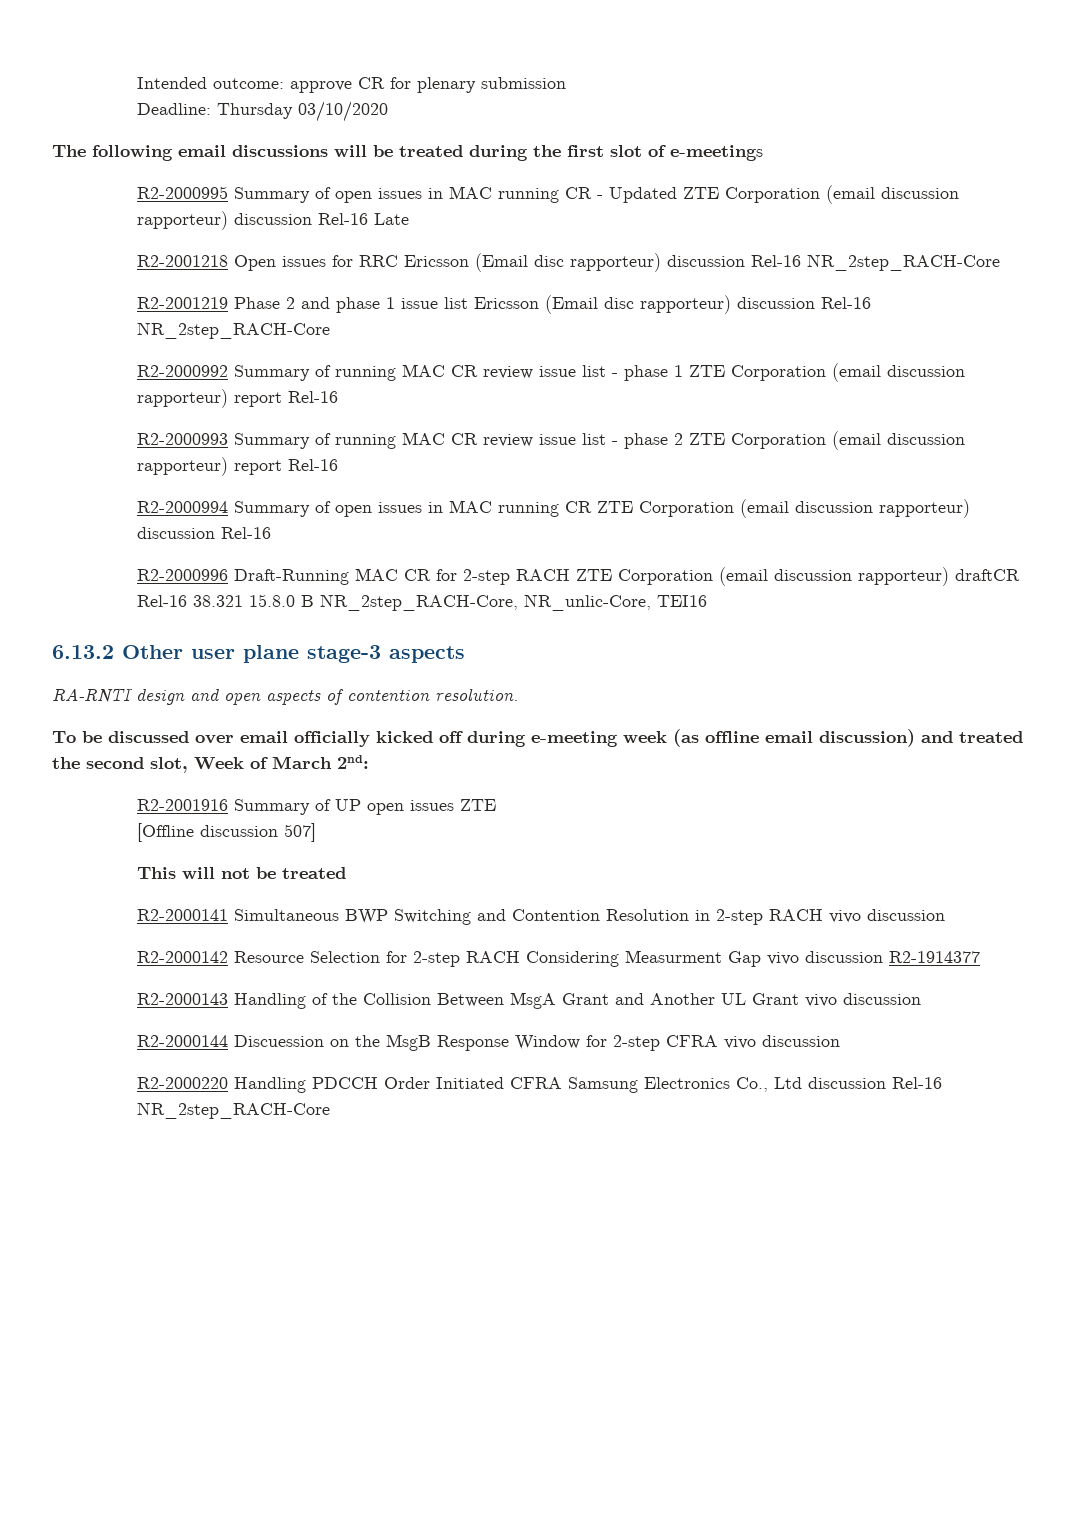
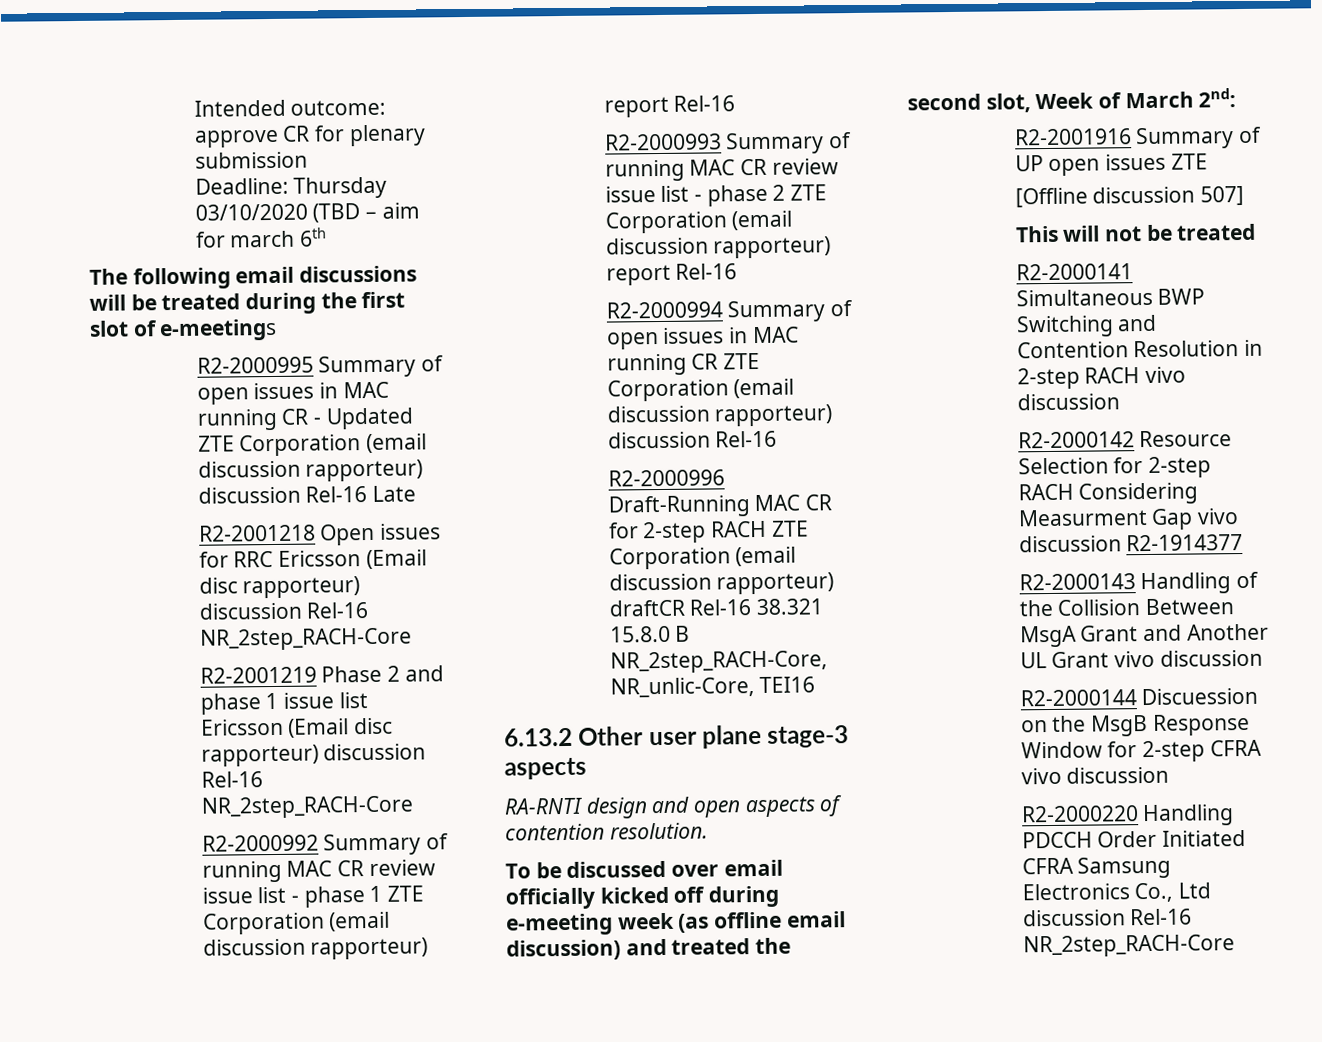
- Deadline: Thursday 03/10/2020
+ Deadline: Thursday 03/10/2020 (TBD – aim for march 6th

